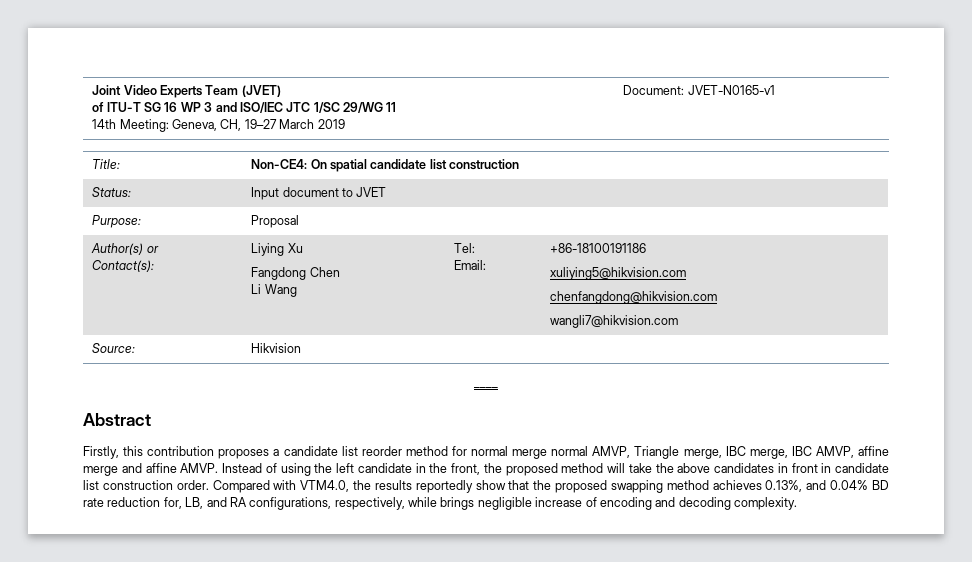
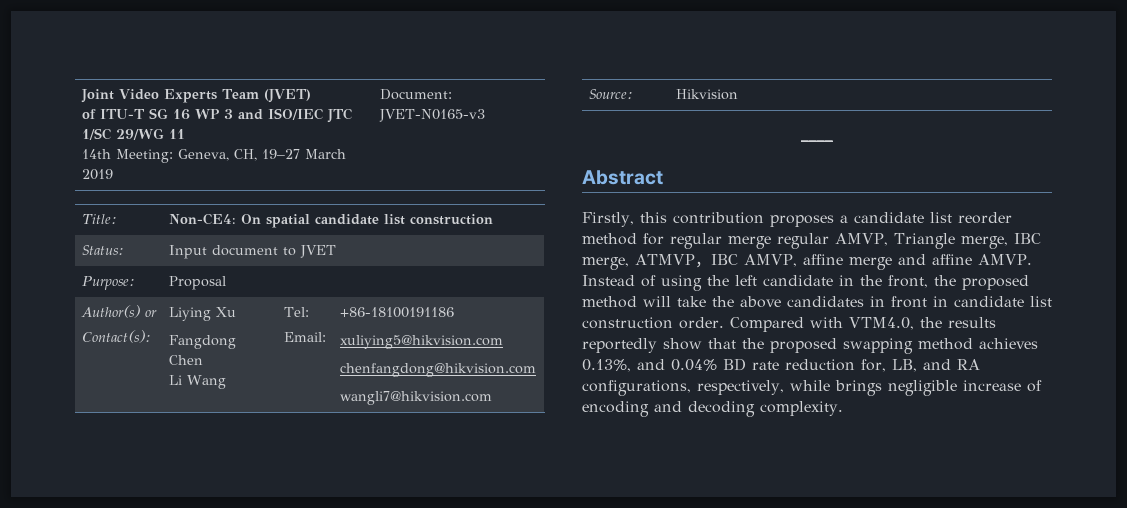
  Joint Video Experts Team (JVET)
  of ITU-T SG 16 WP 3 and ISO/IEC JTC 1/SC 29/WG 11
- 14th Meeting: Geneva, CH, 19–27 March 2019 | Document: JVET-N0165-v1
+ 14th Meeting: Geneva, CH, 19–27 March 2019 | Document: JVET-N0165-v3
- Firstly, this contribution proposes a candidate list reorder method for normal merge normal AMVP, Triangle merge, IBC merge, IBC AMVP, affine merge and affine AMVP.
+ Firstly, this contribution proposes a candidate list reorder method for regular merge regular AMVP, Triangle merge, IBC merge, ATMVP，IBC AMVP, affine merge and affine AMVP.

